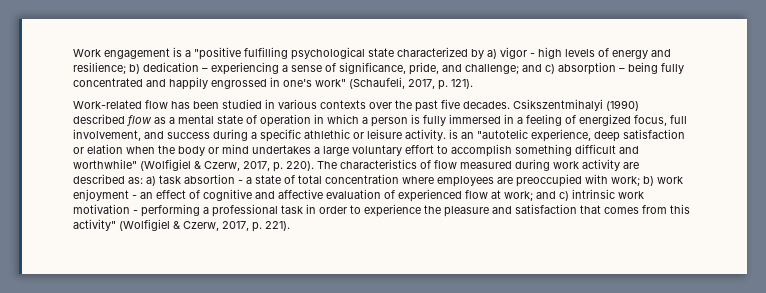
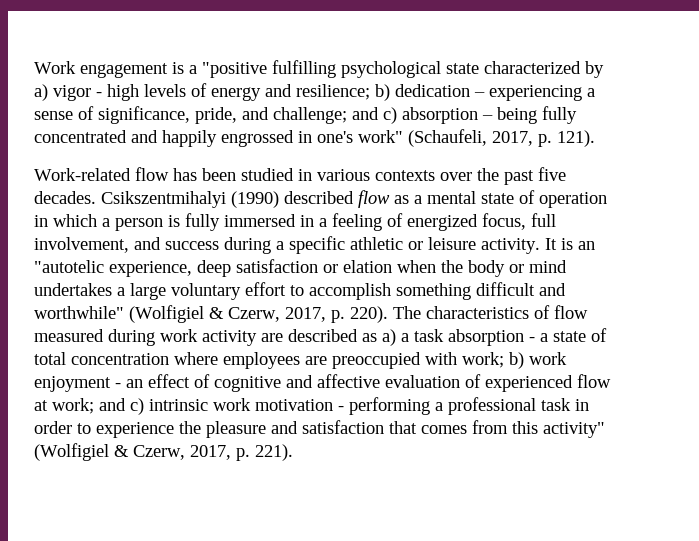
- Csikszentmihalyi (1990) described flow as a mental state of operation in which a person is fully immersed in a feeling of energized focus, full involvement, and success during a specific athlethic or leisure activity. is an "autotelic experience, deep satisfaction or elation when the body or mind undertakes a large voluntary effort to accomplish something difficult and worthwhile" (Wolfigiel & Czerw, 2017, p. 220).
+ Csikszentmihalyi (1990) described flow as a mental state of operation in which a person is fully immersed in a feeling of energized focus, full involvement, and success during a specific athletic or leisure activity. It is an "autotelic experience, deep satisfaction or elation when the body or mind undertakes a large voluntary effort to accomplish something difficult and worthwhile" (Wolfigiel & Czerw, 2017, p. 220).
- The characteristics of flow measured during work activity are described as: a) task absortion - a state of total concentration where employees are preoccupied with work;
+ The characteristics of flow measured during work activity are described as a) a task absorption - a state of total concentration where employees are preoccupied with work;

